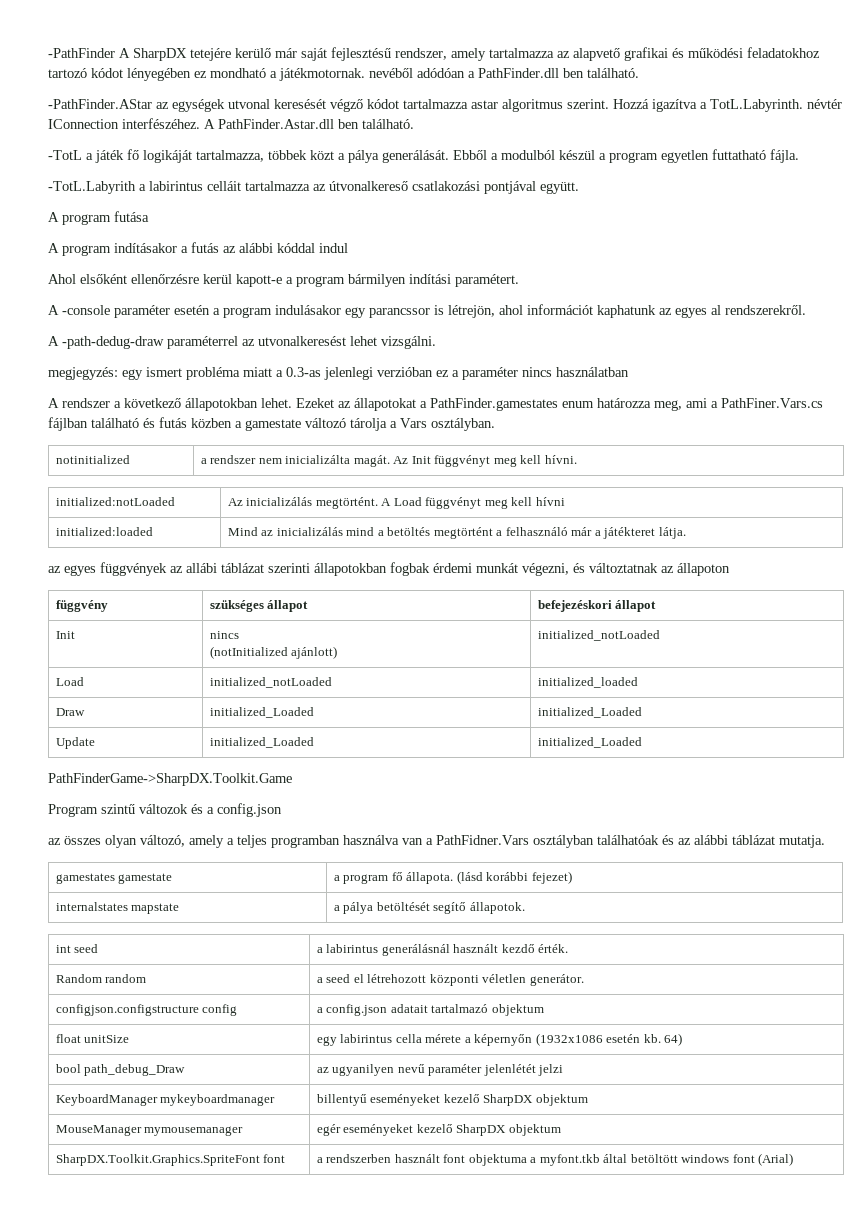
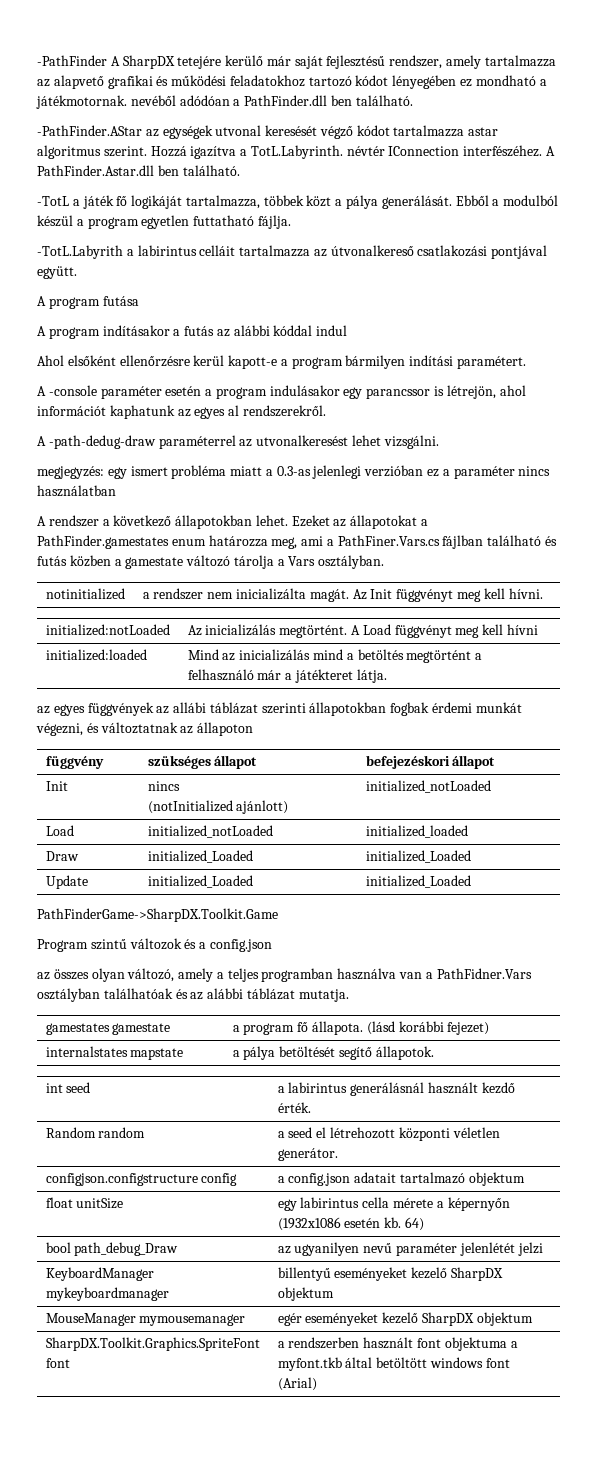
- Ebből a modulból készül a program egyetlen futtatható fájla.
+ Ebből a modulból készül a program egyetlen futtatható fájlja.

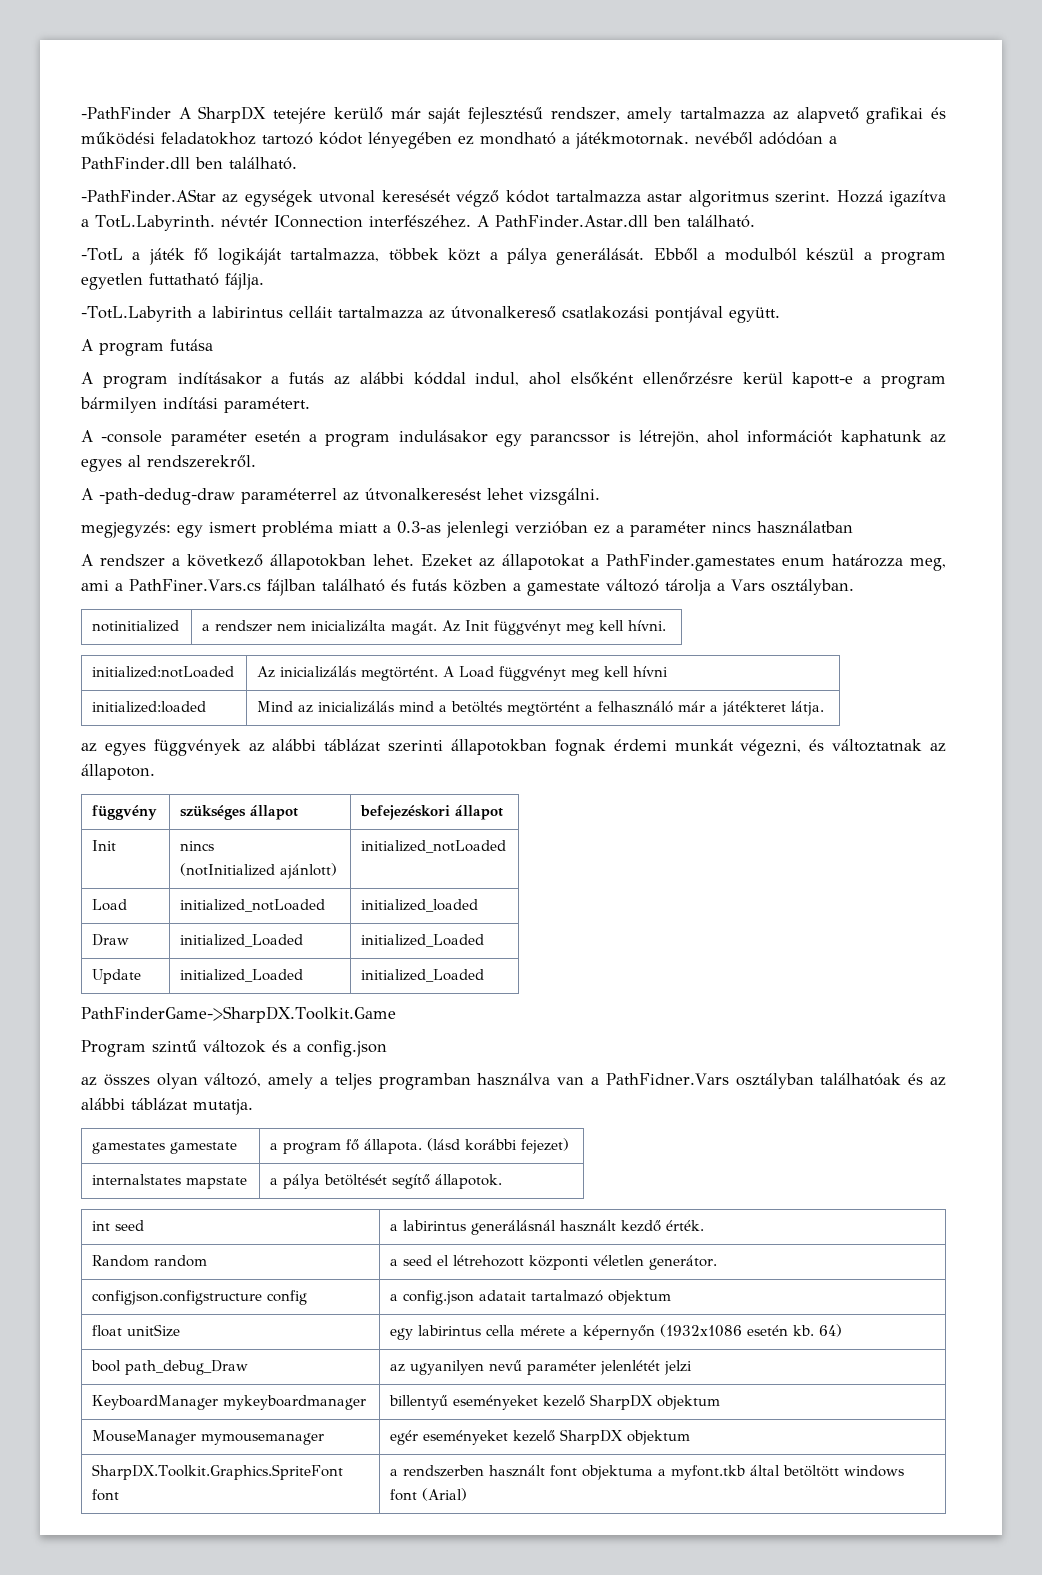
- A program indításakor a futás az alábbi kóddal indul
- Ahol elsőként ellenőrzésre kerül kapott-e a program bármilyen indítási paramétert.
+ A program indításakor a futás az alábbi kóddal indul, ahol elsőként ellenőrzésre kerül kapott-e a program bármilyen indítási paramétert.
- A -path-dedug-draw paraméterrel az utvonalkeresést lehet vizsgálni.
+ A -path-dedug-draw paraméterrel az útvonalkeresést lehet vizsgálni.
- az egyes függvények az allábi táblázat szerinti állapotokban fogbak érdemi munkát végezni, és változtatnak az állapoton
+ az egyes függvények az alábbi táblázat szerinti állapotokban fognak érdemi munkát végezni, és változtatnak az állapoton.

